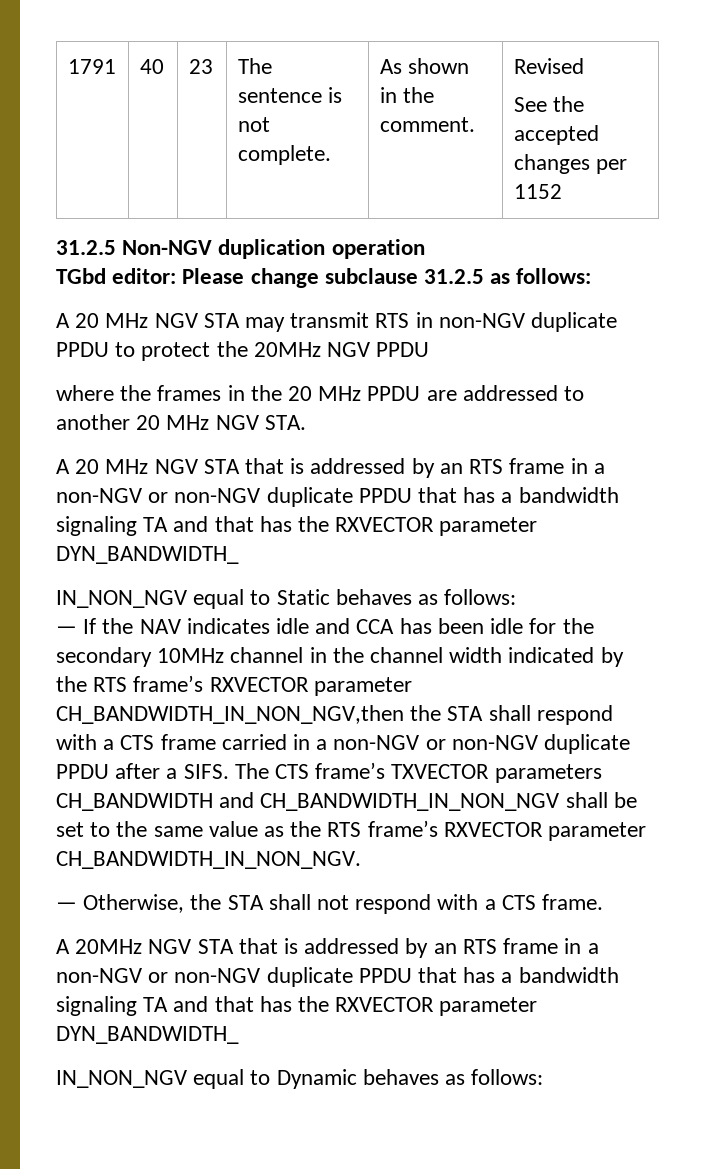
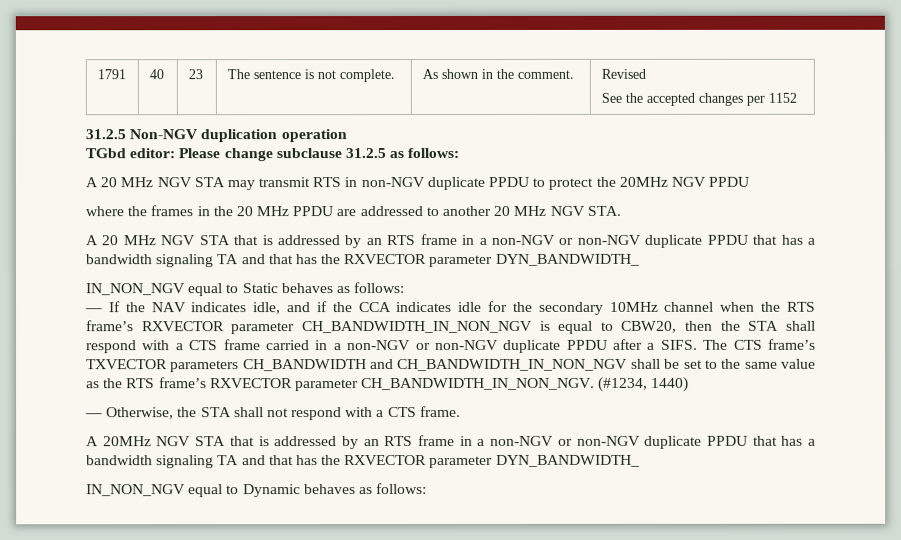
- — If the NAV indicates idle and CCA has been idle for the secondary 10MHz channel in the channel width indicated by the RTS frame’s RXVECTOR parameter CH_BANDWIDTH_IN_NON_NGV,then the STA shall respond with a CTS frame carried in a non-NGV or non-NGV duplicate PPDU after a SIFS.
+ — If the NAV indicates idle, and if the CCA indicates idle for the secondary 10MHz channel when the RTS frame’s RXVECTOR parameter CH_BANDWIDTH_IN_NON_NGV is equal to CBW20, then the STA shall respond with a CTS frame carried in a non-NGV or non-NGV duplicate PPDU after a SIFS.
+ (#1234, 1440)

